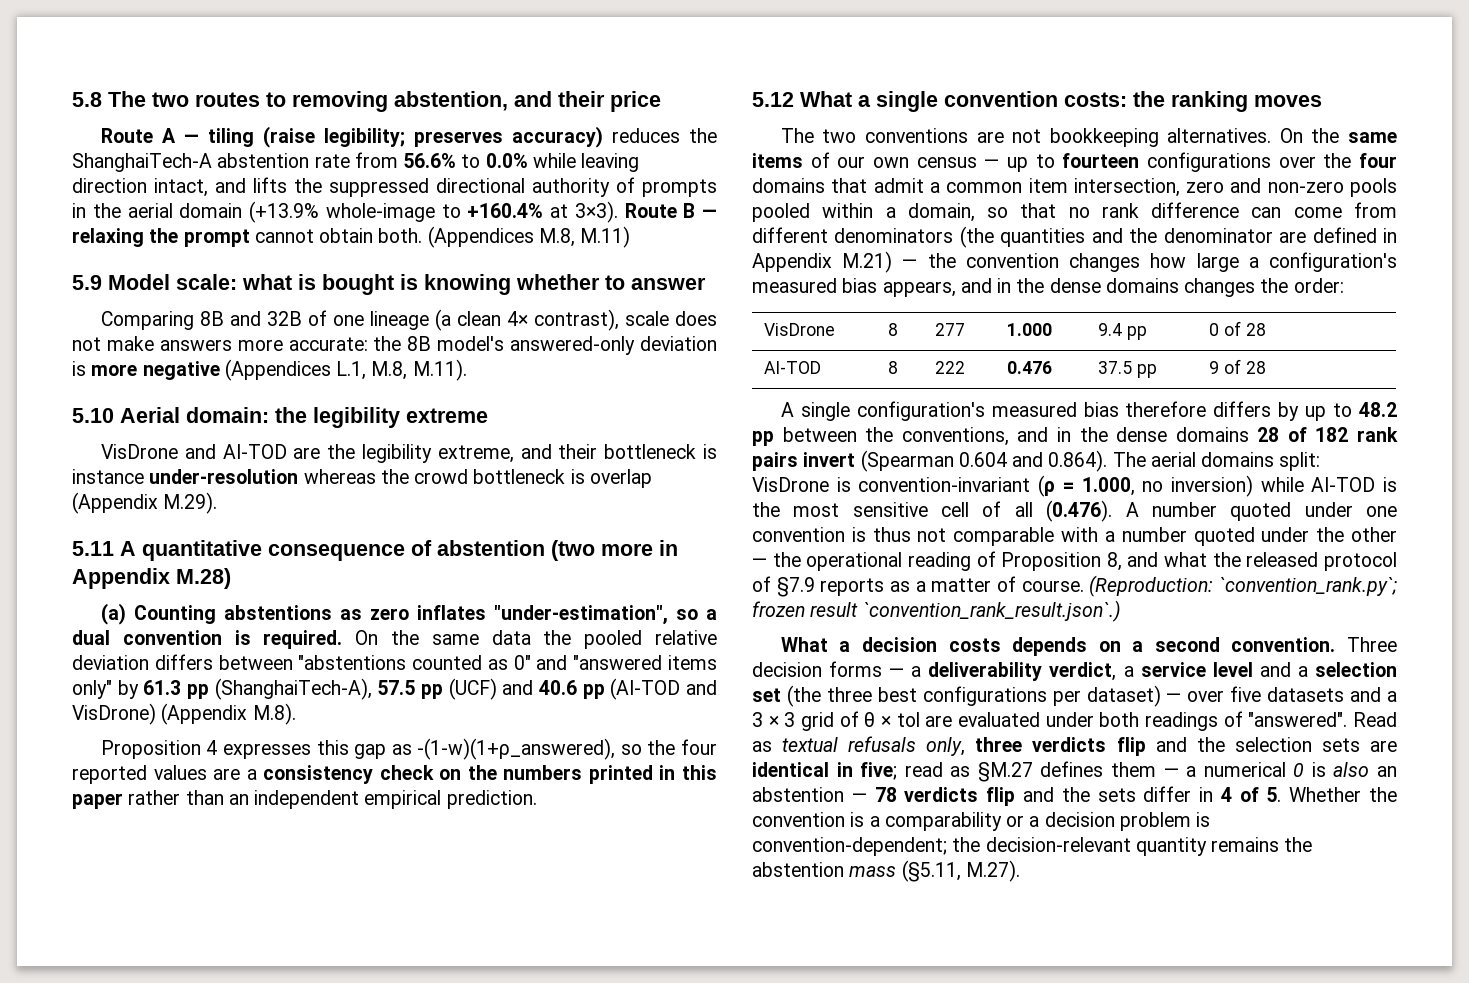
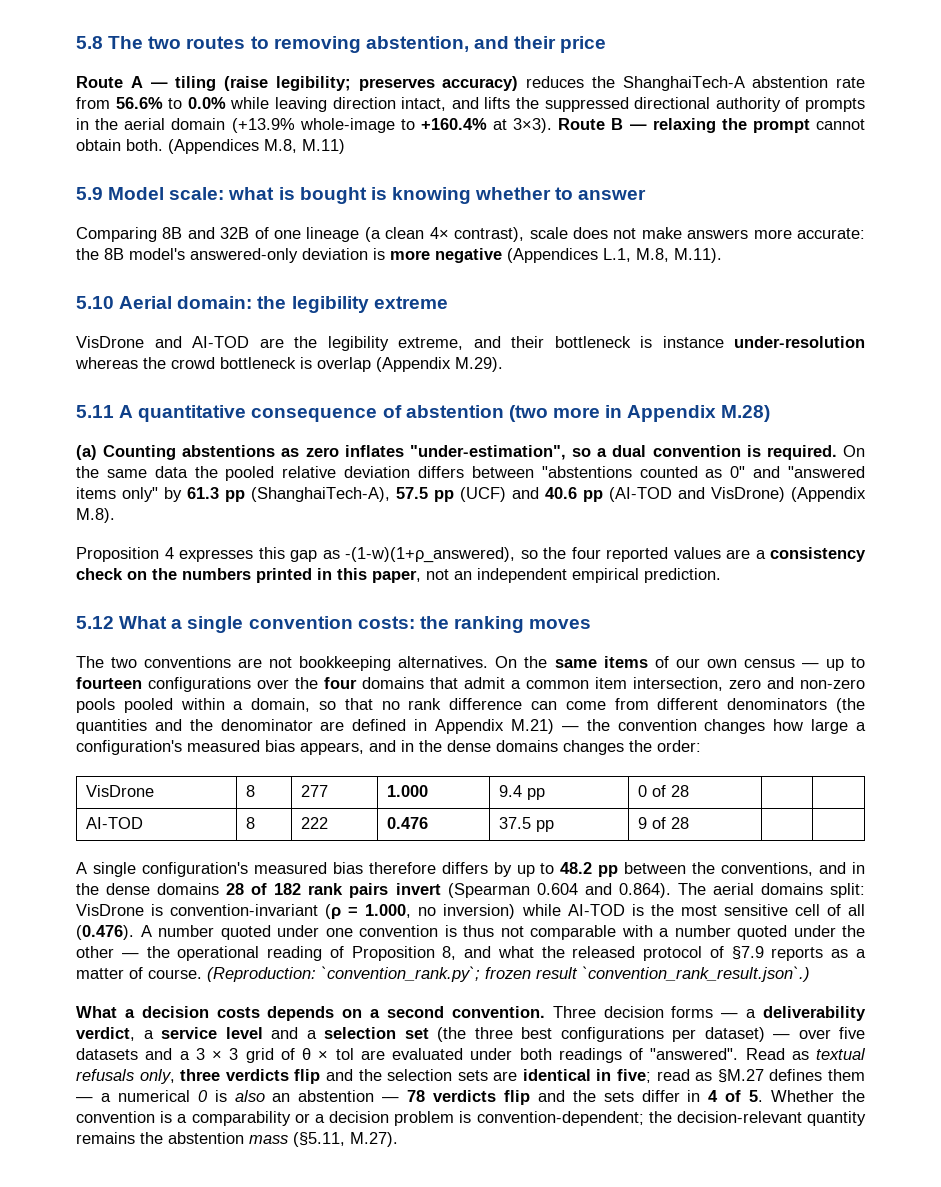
- Proposition 4 expresses this gap as -(1-w)(1+ρ_answered), so the four reported values are a consistency check on the numbers printed in this paper rather than an independent empirical prediction.
+ Proposition 4 expresses this gap as -(1-w)(1+ρ_answered), so the four reported values are a consistency check on the numbers printed in this paper, not an independent empirical prediction.

